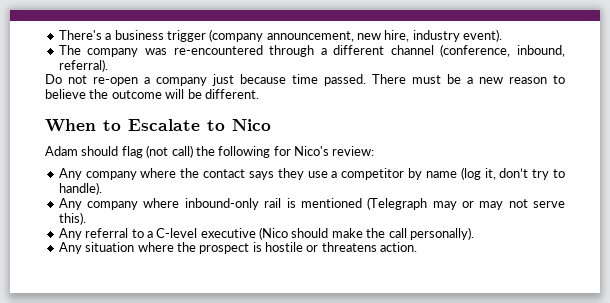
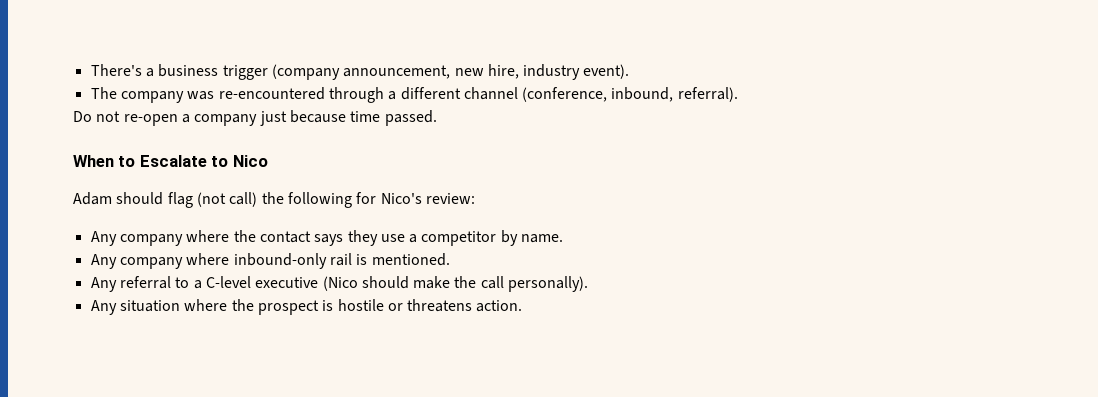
- There must be a new reason to believe the outcome will be different.
- Any company where the contact says they use a competitor by name (log it, don’t try to handle).
+ Any company where the contact says they use a competitor by name.
- Any company where inbound-only rail is mentioned (Telegraph may or may not serve this).
+ Any company where inbound-only rail is mentioned.

